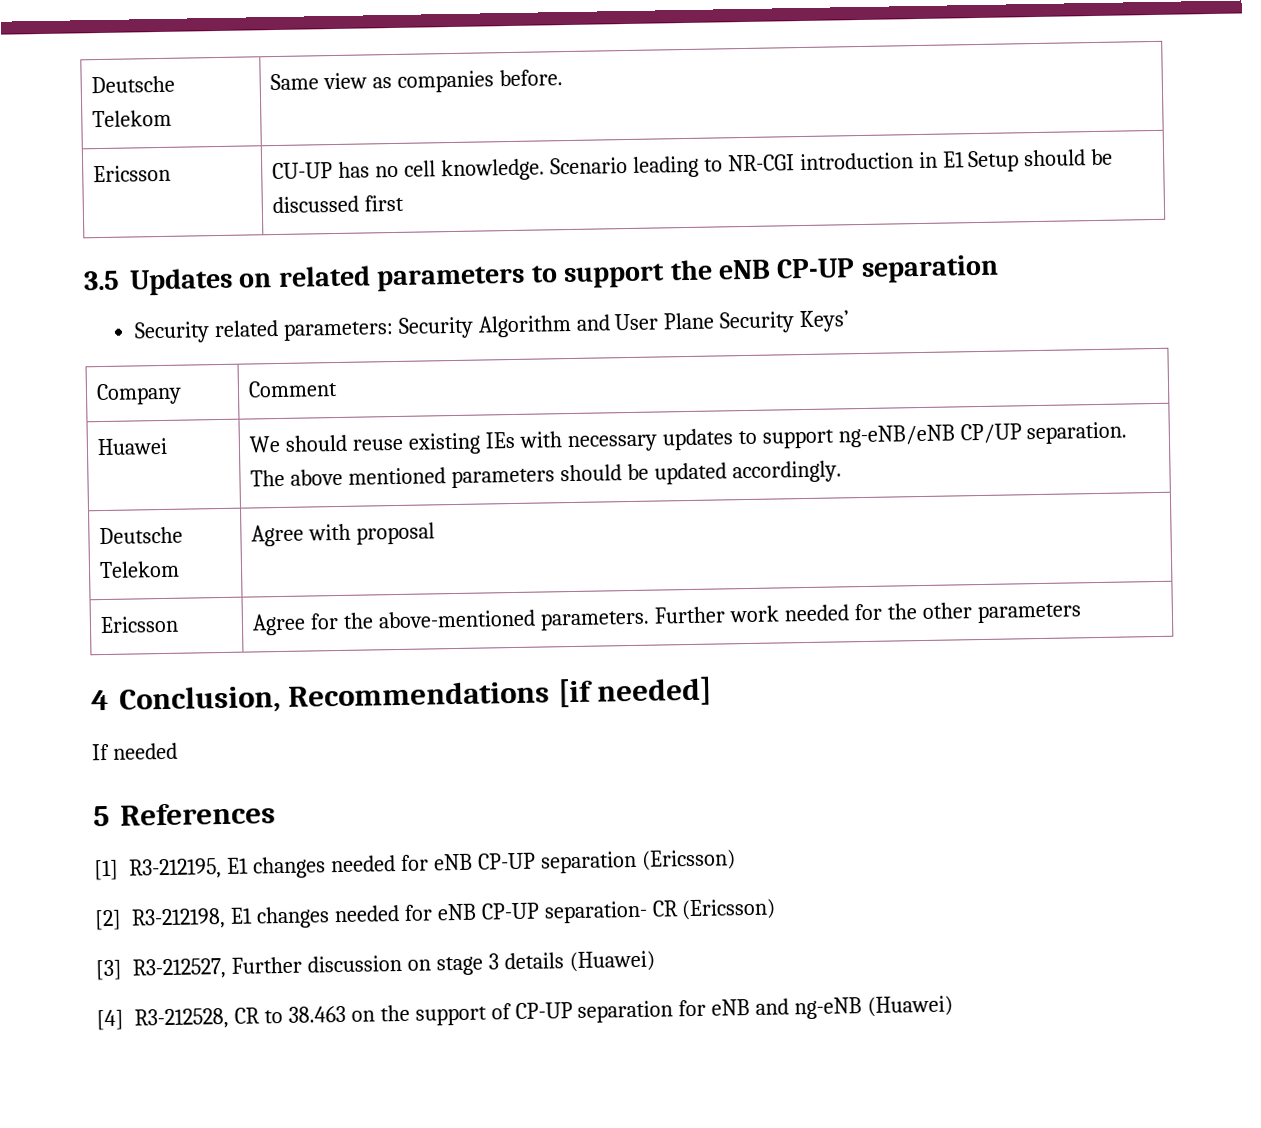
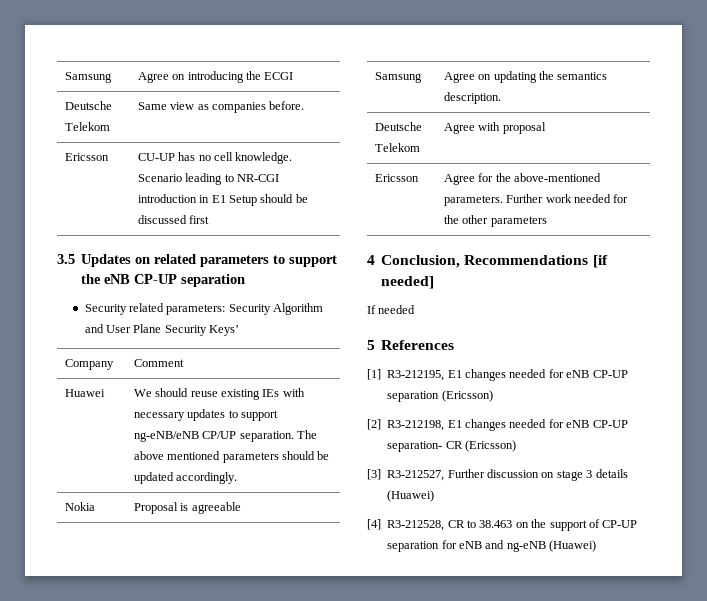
+ Samsung | Agree on introducing the ECGI
+ Nokia | Proposal is agreeable
+ Samsung | Agree on updating the semantics description.

